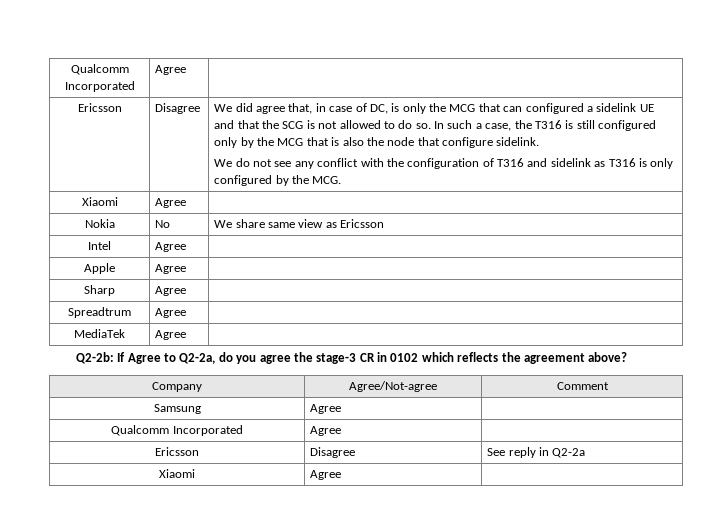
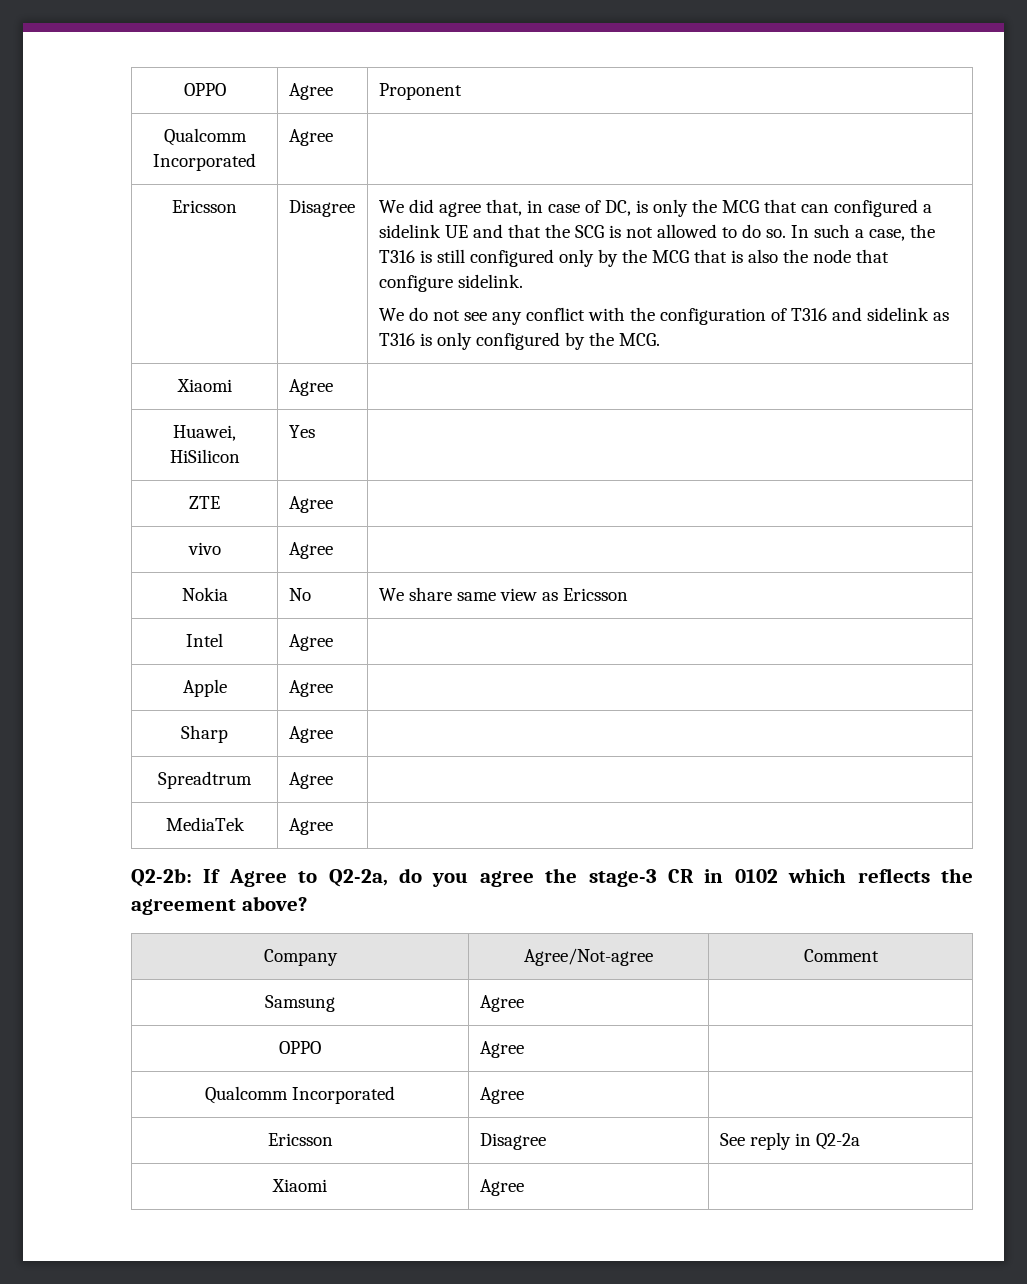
+ OPPO | Agree | Proponent
+ Huawei, HiSilicon | Yes |
+ ZTE | Agree |
+ vivo | Agree |
  Samsung | Agree |
+ OPPO | Agree |

